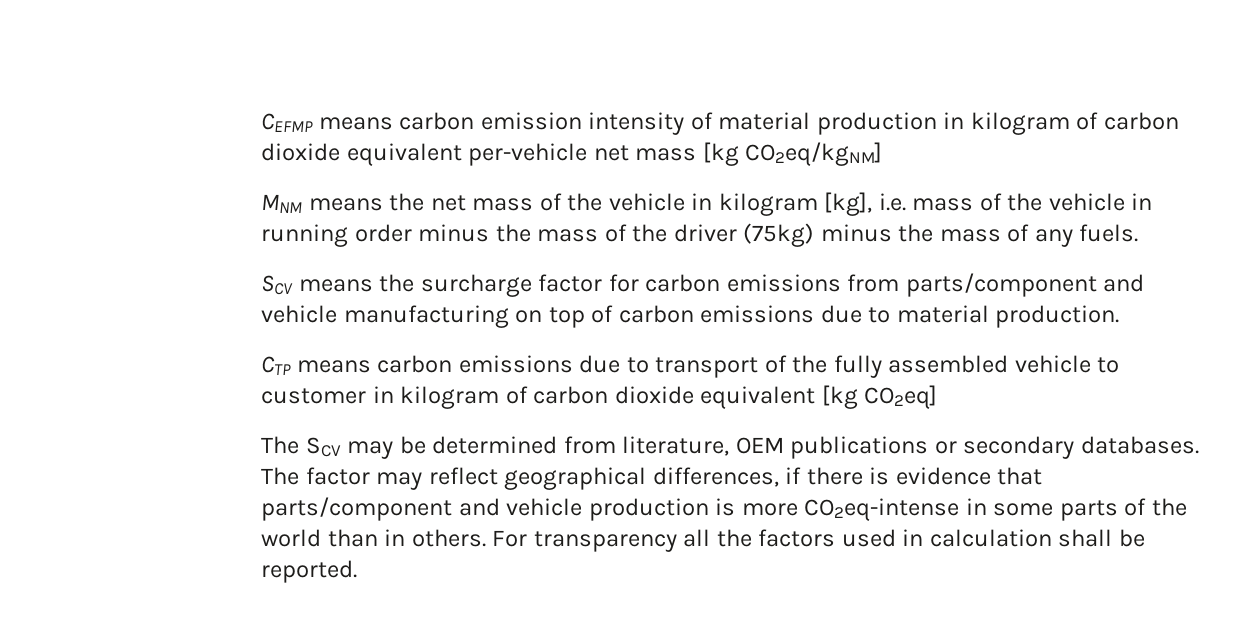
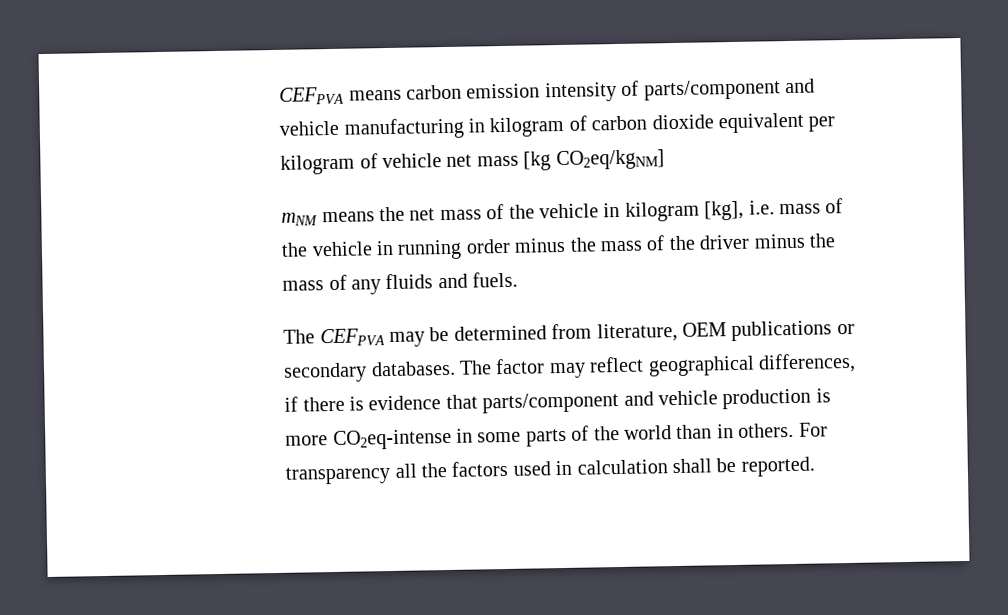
- CEFMP means carbon emission intensity of material production in kilogram of carbon dioxide equivalent per-vehicle net mass [kg CO2eq/kgNM]
+ CEFPVA means carbon emission intensity of parts/component and vehicle manufacturing in kilogram of carbon dioxide equivalent per kilogram of vehicle net mass [kg CO2eq/kgNM]
- MNM means the net mass of the vehicle in kilogram [kg], i.e. mass of the vehicle in running order minus the mass of the driver (75kg) minus the mass of any fuels.
+ mNM means the net mass of the vehicle in kilogram [kg], i.e. mass of the vehicle in running order minus the mass of the driver minus the mass of any fluids and fuels.
- SCV means the surcharge factor for carbon emissions from parts/component and vehicle manufacturing on top of carbon emissions due to material production.
- CTP means carbon emissions due to transport of the fully assembled vehicle to customer in kilogram of carbon dioxide equivalent [kg CO2eq]
- The SCV may be determined from literature, OEM publications or secondary databases.
+ The CEFPVA may be determined from literature, OEM publications or secondary databases.

